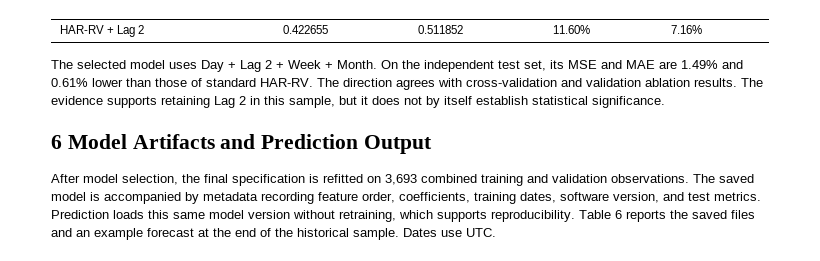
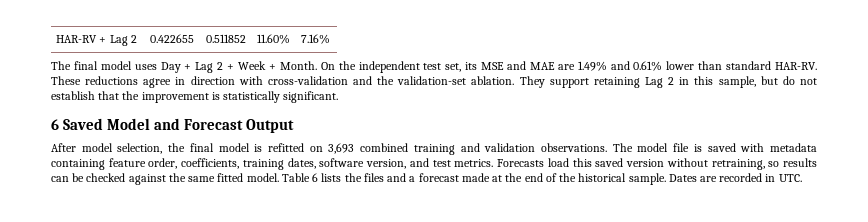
- The selected model uses Day + Lag 2 + Week + Month.
+ The final model uses Day + Lag 2 + Week + Month.
- On the independent test set, its MSE and MAE are 1.49% and 0.61% lower than those of standard HAR-RV. The direction agrees with cross-validation and validation ablation results. The evidence supports retaining Lag 2 in this sample, but it does not by itself establish statistical significance.
- 6 Model Artifacts and Prediction Output
+ On the independent test set, its MSE and MAE are 1.49% and 0.61% lower than standard HAR-RV. These reductions agree in direction with cross-validation and the validation-set ablation. They support retaining Lag 2 in this sample, but do not establish that the improvement is statistically significant.
+ 6 Saved Model and Forecast Output
- After model selection, the final specification is refitted on 3,693 combined training and validation observations.
+ After model selection, the final model is refitted on 3,693 combined training and validation observations.
- The saved model is accompanied by metadata recording feature order, coefficients, training dates, software version, and test metrics.
+ The model file is saved with metadata containing feature order, coefficients, training dates, software version, and test metrics.
- Prediction loads this same model version without retraining, which supports reproducibility. Table 6 reports the saved files and an example forecast at the end of the historical sample.
+ Forecasts load this saved version without retraining, so results can be checked against the same fitted model. Table 6 lists the files and a forecast made at the end of the historical sample.
- Dates use UTC.
+ Dates are recorded in UTC.

